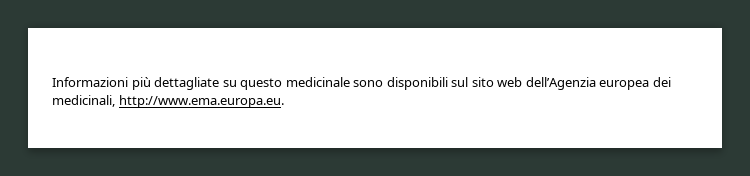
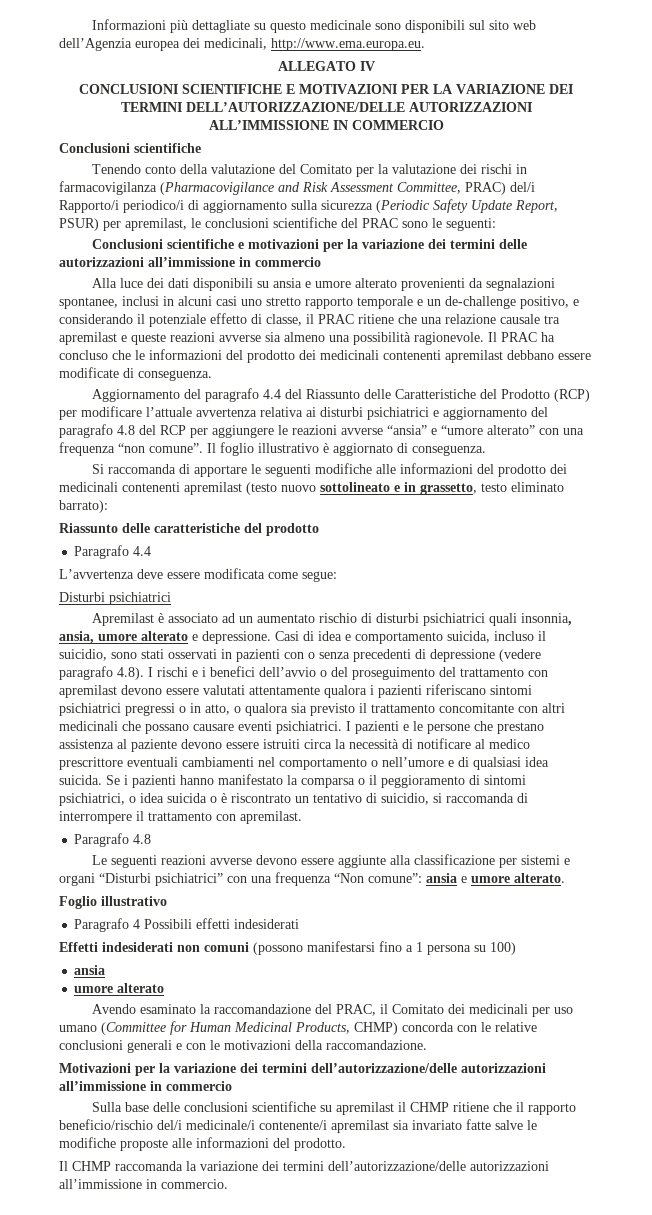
+ ALLEGATO IV
+ CONCLUSIONI SCIENTIFICHE E MOTIVAZIONI PER LA VARIAZIONE DEI TERMINI DELL’AUTORIZZAZIONE/DELLE AUTORIZZAZIONI ALL’IMMISSIONE IN COMMERCIO
+ Conclusioni scientifiche
+ Tenendo conto della valutazione del Comitato per la valutazione dei rischi in farmacovigilanza (Pharmacovigilance and Risk Assessment Committee, PRAC) del/i Rapporto/i periodico/i di aggiornamento sulla sicurezza (Periodic Safety Update Report, PSUR) per apremilast, le conclusioni scientifiche del PRAC sono le seguenti:
+ Conclusioni scientifiche e motivazioni per la variazione dei termini delle autorizzazioni all’immissione in commercio
+ Alla luce dei dati disponibili su ansia e umore alterato provenienti da segnalazioni spontanee, inclusi in alcuni casi uno stretto rapporto temporale e un de-challenge positivo, e considerando il potenziale effetto di classe, il PRAC ritiene che una relazione causale tra apremilast e queste reazioni avverse sia almeno una possibilità ragionevole. Il PRAC ha concluso che le informazioni del prodotto dei medicinali contenenti apremilast debbano essere modificate di conseguenza.
+ Aggiornamento del paragrafo 4.4 del Riassunto delle Caratteristiche del Prodotto (RCP) per modificare l’attuale avvertenza relativa ai disturbi psichiatrici e aggiornamento del paragrafo 4.8 del RCP per aggiungere le reazioni avverse “ansia” e “umore alterato” con una frequenza “non comune”. Il foglio illustrativo è aggiornato di conseguenza.
+ Si raccomanda di apportare le seguenti modifiche alle informazioni del prodotto dei medicinali contenenti apremilast (testo nuovo sottolineato e in grassetto, testo eliminato barrato):
+ Riassunto delle caratteristiche del prodotto
+ Paragrafo 4.4
+ L’avvertenza deve essere modificata come segue:
+ Disturbi psichiatrici
+ Apremilast è associato ad un aumentato rischio di disturbi psichiatrici quali insonnia, ansia, umore alterato e depressione. Casi di idea e comportamento suicida, incluso il suicidio, sono stati osservati in pazienti con o senza precedenti di depressione (vedere paragrafo 4.8). I rischi e i benefici dell’avvio o del proseguimento del trattamento con apremilast devono essere valutati attentamente qualora i pazienti riferiscano sintomi psichiatrici pregressi o in atto, o qualora sia previsto il trattamento concomitante con altri medicinali che possano causare eventi psichiatrici. I pazienti e le persone che prestano assistenza al paziente devono essere istruiti circa la necessità di notificare al medico prescrittore eventuali cambiamenti nel comportamento o nell’umore e di qualsiasi idea suicida. Se i pazienti hanno manifestato la comparsa o il peggioramento di sintomi psichiatrici, o idea suicida o è riscontrato un tentativo di suicidio, si raccomanda di interrompere il trattamento con apremilast.
+ Paragrafo 4.8
+ Le seguenti reazioni avverse devono essere aggiunte alla classificazione per sistemi e organi “Disturbi psichiatrici” con una frequenza “Non comune”: ansia e umore alterato.
+ Foglio illustrativo
+ Paragrafo 4 Possibili effetti indesiderati
+ Effetti indesiderati non comuni (possono manifestarsi fino a 1 persona su 100)
+ ansia
+ umore alterato
+ Avendo esaminato la raccomandazione del PRAC, il Comitato dei medicinali per uso umano (Committee for Human Medicinal Products, CHMP) concorda con le relative conclusioni generali e con le motivazioni della raccomandazione.
+ Motivazioni per la variazione dei termini dell’autorizzazione/delle autorizzazioni all’immissione in commercio
+ Sulla base delle conclusioni scientifiche su apremilast il CHMP ritiene che il rapporto beneficio/rischio del/i medicinale/i contenente/i apremilast sia invariato fatte salve le modifiche proposte alle informazioni del prodotto.
+ Il CHMP raccomanda la variazione dei termini dell’autorizzazione/delle autorizzazioni all’immissione in commercio.

